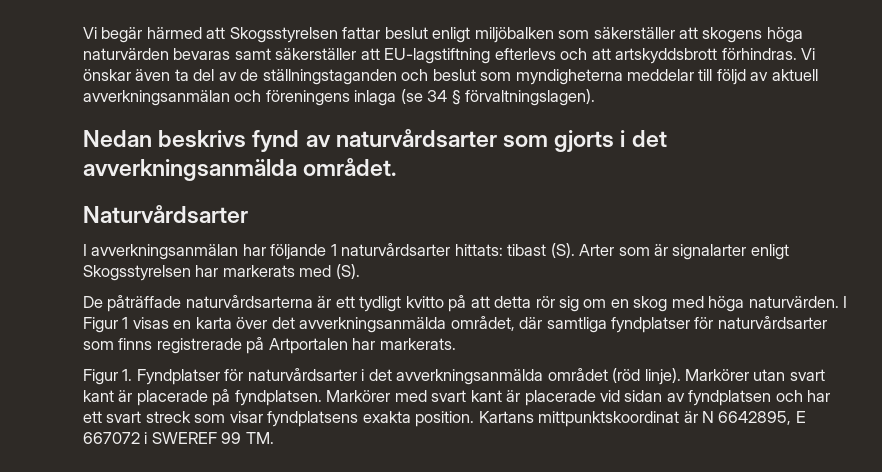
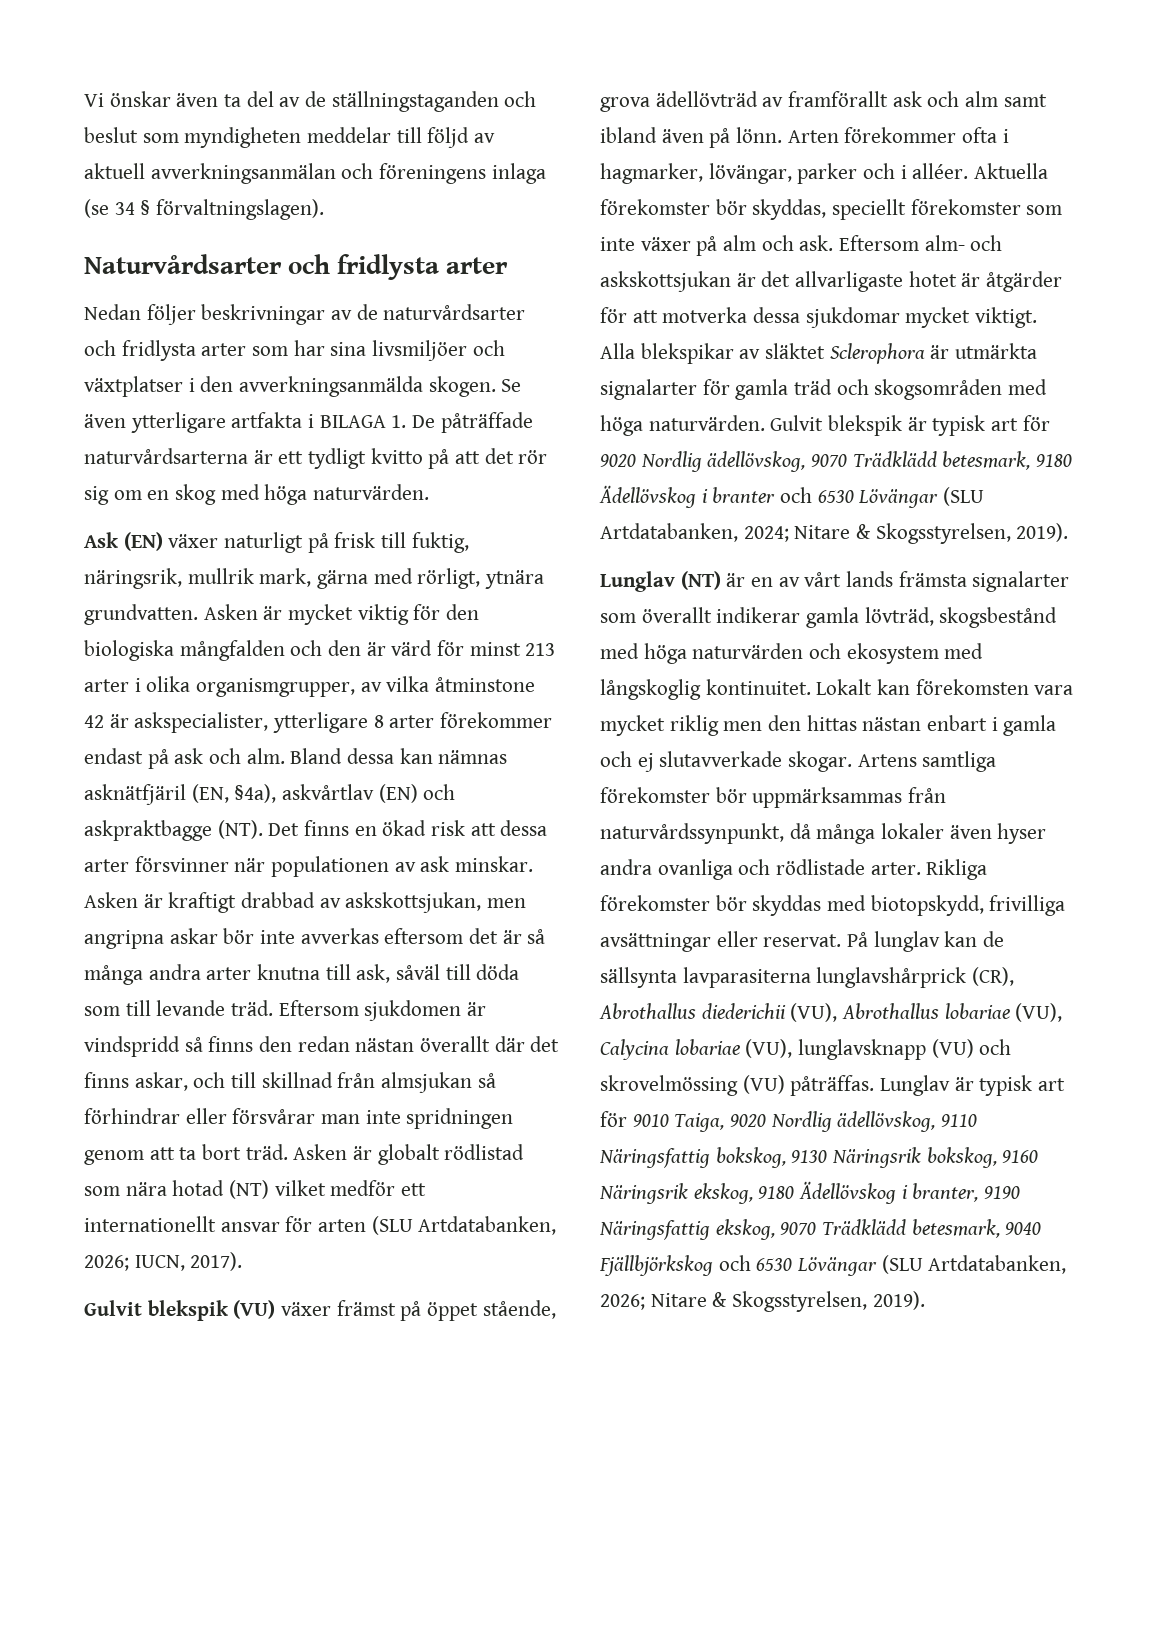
- Vi begär härmed att Skogsstyrelsen fattar beslut enligt miljöbalken som säkerställer att skogens höga naturvärden bevaras samt säkerställer att EU-lagstiftning efterlevs och att artskyddsbrott förhindras. Vi önskar även ta del av de ställningstaganden och beslut som myndigheterna meddelar till följd av aktuell avverkningsanmälan och föreningens inlaga (se 34 § förvaltningslagen).
+ Vi önskar även ta del av de ställningstaganden och beslut som myndigheten meddelar till följd av aktuell avverkningsanmälan och föreningens inlaga (se 34 § förvaltningslagen).
- Nedan beskrivs fynd av naturvårdsarter som gjorts i det avverkningsanmälda området.
- Naturvårdsarter
- I avverkningsanmälan har följande 1 naturvårdsarter hittats: tibast (S). Arter som är signalarter enligt Skogsstyrelsen har markerats med (S).
- De påträffade naturvårdsarterna är ett tydligt kvitto på att detta rör sig om en skog med höga naturvärden. I Figur 1 visas en karta över det avverkningsanmälda området, där samtliga fyndplatser för naturvårdsarter som finns registrerade på Artportalen har markerats.
- Figur 1. Fyndplatser för naturvårdsarter i det avverkningsanmälda området (röd linje). Markörer utan svart kant är placerade på fyndplatsen. Markörer med svart kant är placerade vid sidan av fyndplatsen och har ett svart streck som visar fyndplatsens exakta position. Kartans mittpunktskoordinat är N 6642895, E 667072 i SWEREF 99 TM.
+ Naturvårdsarter och fridlysta arter
+ Nedan följer beskrivningar av de naturvårdsarter och fridlysta arter som har sina livsmiljöer och växtplatser i den avverkningsanmälda skogen. Se även ytterligare artfakta i BILAGA 1. De påträffade naturvårdsarterna är ett tydligt kvitto på att det rör sig om en skog med höga naturvärden.
+ Ask (EN) växer naturligt på frisk till fuktig, näringsrik, mullrik mark, gärna med rörligt, ytnära grundvatten. Asken är mycket viktig för den biologiska mångfalden och den är värd för minst 213 arter i olika organismgrupper, av vilka åtminstone 42 är askspecialister, ytterligare 8 arter förekommer endast på ask och alm. Bland dessa kan nämnas asknätfjäril (EN, §4a), askvårtlav (EN) och askpraktbagge (NT). Det finns en ökad risk att dessa arter försvinner när populationen av ask minskar. Asken är kraftigt drabbad av askskottsjukan, men angripna askar bör inte avverkas eftersom det är så många andra arter knutna till ask, såväl till döda som till levande träd. Eftersom sjukdomen är vindspridd så finns den redan nästan överallt där det finns askar, och till skillnad från almsjukan så förhindrar eller försvårar man inte spridningen genom att ta bort träd. Asken är globalt rödlistad som nära hotad (NT) vilket medför ett internationellt ansvar för arten (SLU Artdatabanken, 2026; IUCN, 2017).
+ Gulvit blekspik (VU) växer främst på öppet stående, grova ädellövträd av framförallt ask och alm samt ibland även på lönn. Arten förekommer ofta i hagmarker, lövängar, parker och i alléer. Aktuella förekomster bör skyddas, speciellt förekomster som inte växer på alm och ask. Eftersom alm- och askskottsjukan är det allvarligaste hotet är åtgärder för att motverka dessa sjukdomar mycket viktigt. Alla blekspikar av släktet Sclerophora är utmärkta signalarter för gamla träd och skogsområden med höga naturvärden. Gulvit blekspik är typisk art för 9020 Nordlig ädellövskog, 9070 Trädklädd betesmark, 9180 Ädellövskog i branter och 6530 Lövängar (SLU Artdatabanken, 2024; Nitare & Skogsstyrelsen, 2019).
+ Lunglav (NT) är en av vårt lands främsta signalarter som överallt indikerar gamla lövträd, skogsbestånd med höga naturvärden och ekosystem med långskoglig kontinuitet. Lokalt kan förekomsten vara mycket riklig men den hittas nästan enbart i gamla och ej slutavverkade skogar. Artens samtliga förekomster bör uppmärksammas från naturvårdssynpunkt, då många lokaler även hyser andra ovanliga och rödlistade arter. Rikliga förekomster bör skyddas med biotopskydd, frivilliga avsättningar eller reservat. På lunglav kan de sällsynta lavparasiterna lunglavshårprick (CR), Abrothallus diederichii (VU), Abrothallus lobariae (VU), Calycina lobariae (VU), lunglavsknapp (VU) och skrovelmössing (VU) påträffas. Lunglav är typisk art för 9010 Taiga, 9020 Nordlig ädellövskog, 9110 Näringsfattig bokskog, 9130 Näringsrik bokskog, 9160 Näringsrik ekskog, 9180 Ädellövskog i branter, 9190 Näringsfattig ekskog, 9070 Trädklädd betesmark, 9040 Fjällbjörkskog och 6530 Lövängar (SLU Artdatabanken, 2026; Nitare & Skogsstyrelsen, 2019).

